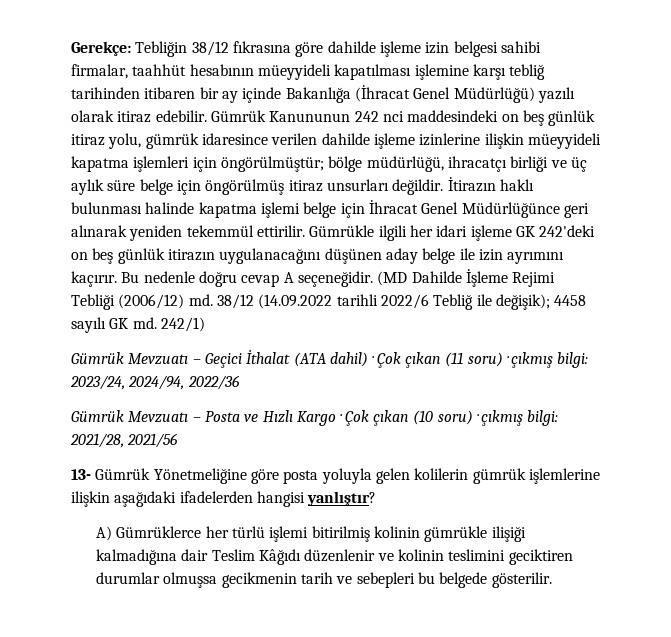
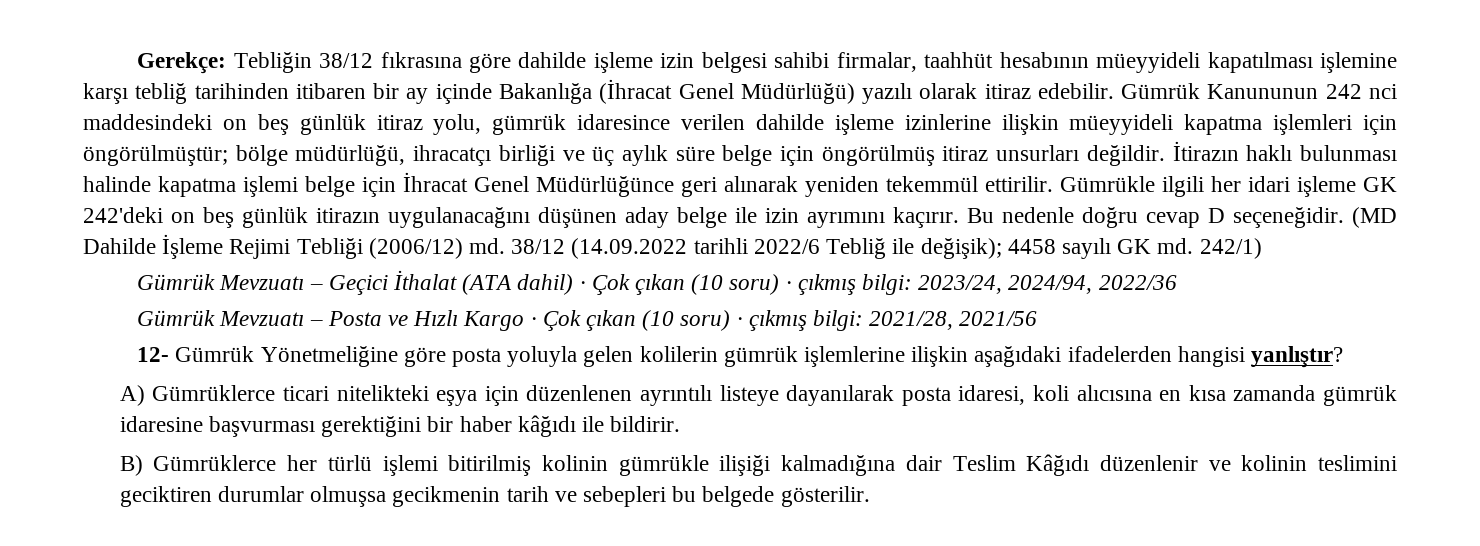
- Bu nedenle doğru cevap A seçeneğidir.
+ Bu nedenle doğru cevap D seçeneğidir.
- Gümrük Mevzuatı – Geçici İthalat (ATA dahil) · Çok çıkan (11 soru) · çıkmış bilgi: 2023/24, 2024/94, 2022/36
+ Gümrük Mevzuatı – Geçici İthalat (ATA dahil) · Çok çıkan (10 soru) · çıkmış bilgi: 2023/24, 2024/94, 2022/36
- 13- Gümrük Yönetmeliğine göre posta yoluyla gelen kolilerin gümrük işlemlerine ilişkin aşağıdaki ifadelerden hangisi yanlıştır?
+ 12- Gümrük Yönetmeliğine göre posta yoluyla gelen kolilerin gümrük işlemlerine ilişkin aşağıdaki ifadelerden hangisi yanlıştır?
- A) Gümrüklerce her türlü işlemi bitirilmiş kolinin gümrükle ilişiği kalmadığına dair Teslim Kâğıdı düzenlenir ve kolinin teslimini geciktiren durumlar olmuşsa gecikmenin tarih ve sebepleri bu belgede gösterilir.
+ A) Gümrüklerce ticari nitelikteki eşya için düzenlenen ayrıntılı listeye dayanılarak posta idaresi, koli alıcısına en kısa zamanda gümrük idaresine başvurması gerektiğini bir haber kâğıdı ile bildirir.
+ B) Gümrüklerce her türlü işlemi bitirilmiş kolinin gümrükle ilişiği kalmadığına dair Teslim Kâğıdı düzenlenir ve kolinin teslimini geciktiren durumlar olmuşsa gecikmenin tarih ve sebepleri bu belgede gösterilir.

